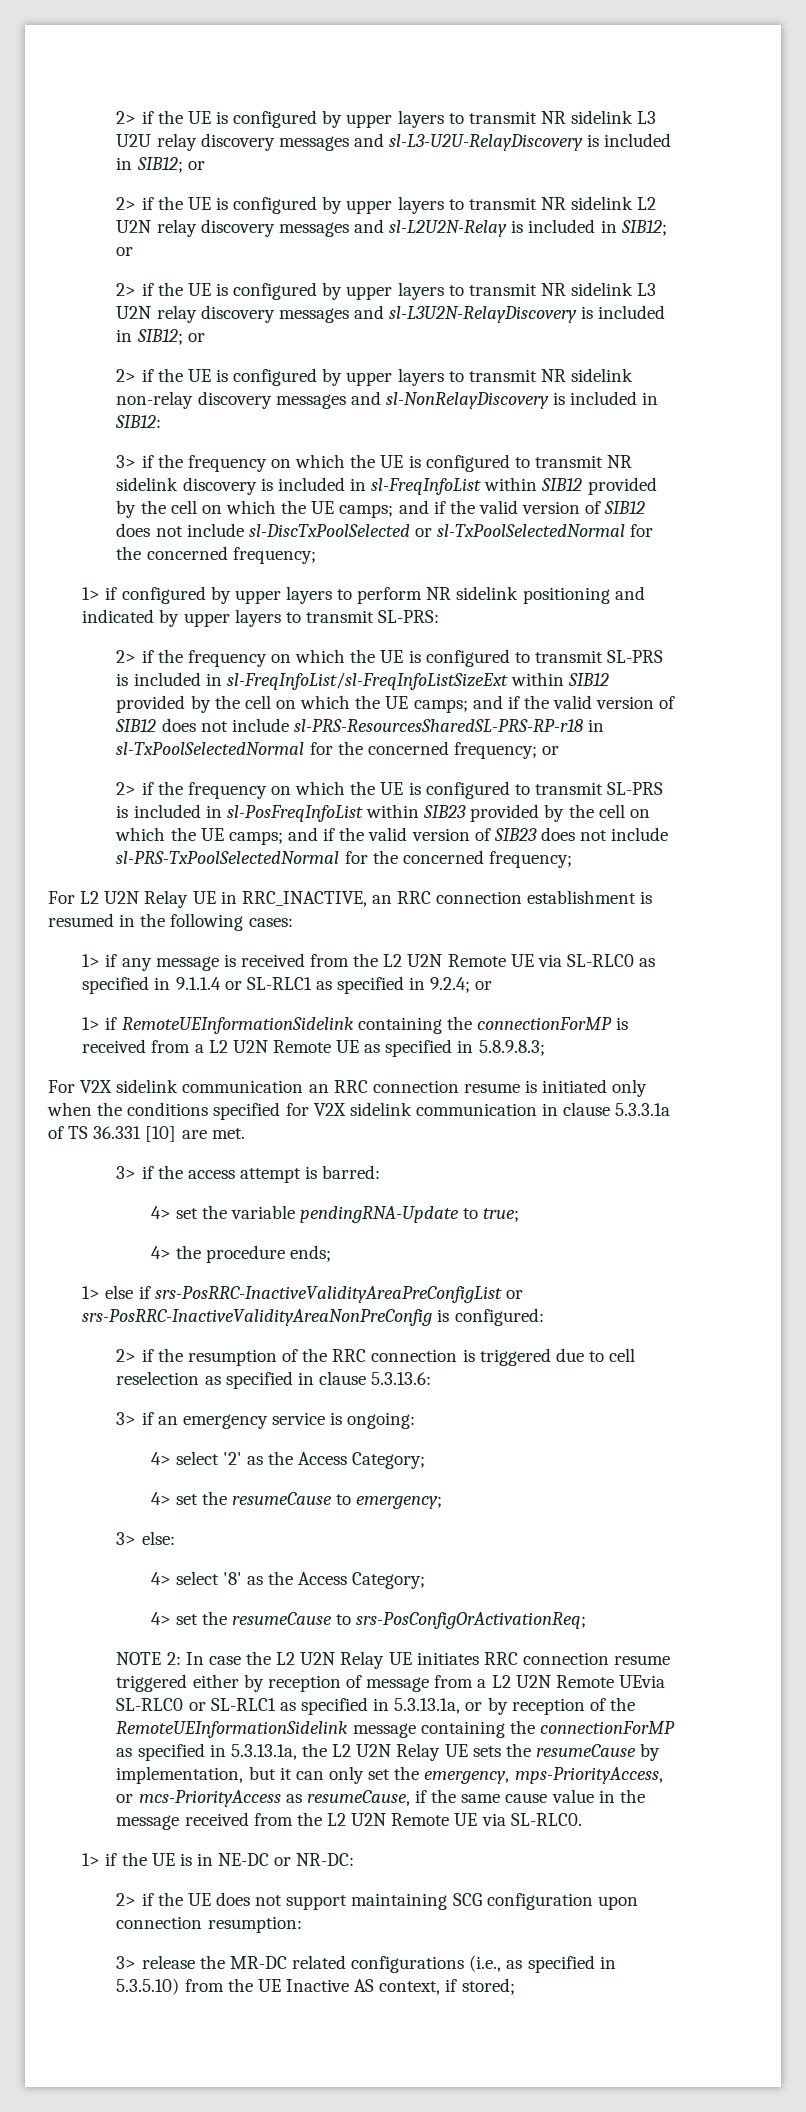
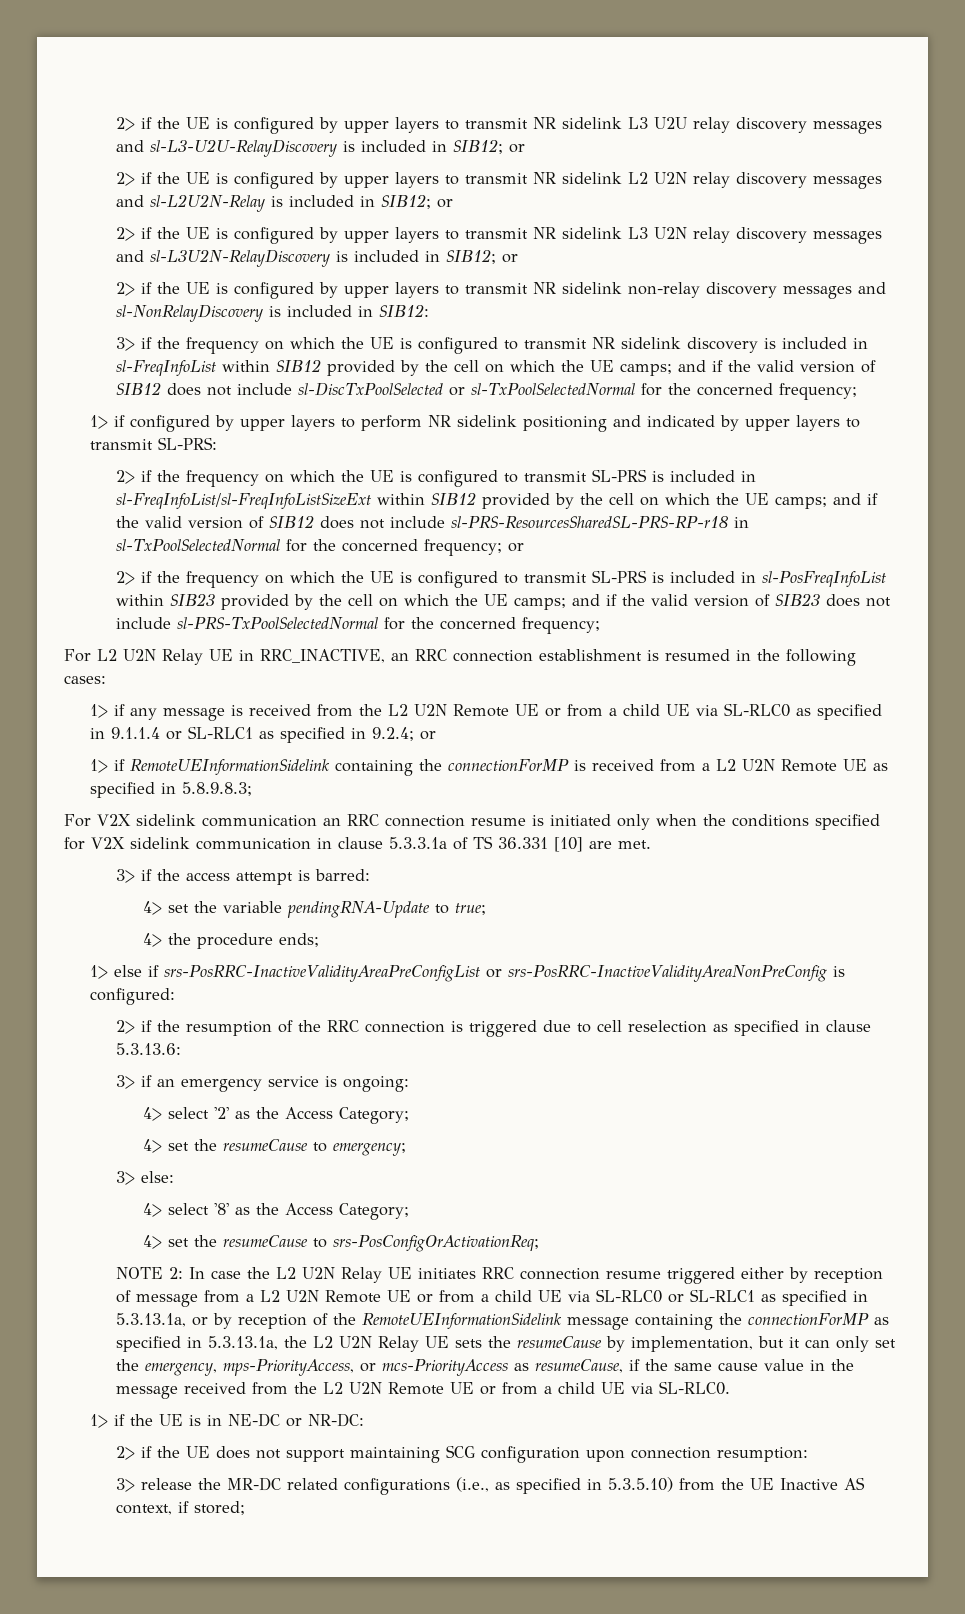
- 1> if any message is received from the L2 U2N Remote UE via SL-RLC0 as specified in 9.1.1.4 or SL-RLC1 as specified in 9.2.4; or
+ 1> if any message is received from the L2 U2N Remote UE or from a child UE via SL-RLC0 as specified in 9.1.1.4 or SL-RLC1 as specified in 9.2.4; or
- In case the L2 U2N Relay UE initiates RRC connection resume triggered either by reception of message from a L2 U2N Remote UEvia SL-RLC0 or SL-RLC1 as specified in 5.3.13.1a, or by reception of the RemoteUEInformationSidelink message containing the connectionForMP as specified in 5.3.13.1a, the L2 U2N Relay UE sets the resumeCause by implementation, but it can only set the emergency, mps-PriorityAccess, or mcs-PriorityAccess as resumeCause, if the same cause value in the message received from the L2 U2N Remote UE via SL-RLC0.
+ In case the L2 U2N Relay UE initiates RRC connection resume triggered either by reception of message from a L2 U2N Remote UE or from a child UE via SL-RLC0 or SL-RLC1 as specified in 5.3.13.1a, or by reception of the RemoteUEInformationSidelink message containing the connectionForMP as specified in 5.3.13.1a, the L2 U2N Relay UE sets the resumeCause by implementation, but it can only set the emergency, mps-PriorityAccess, or mcs-PriorityAccess as resumeCause, if the same cause value in the message received from the L2 U2N Remote UE or from a child UE via SL-RLC0.

